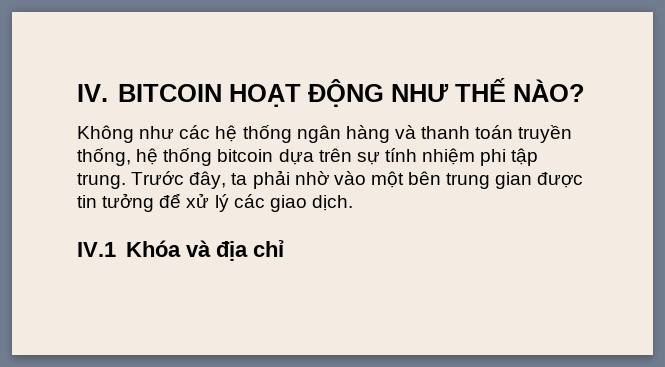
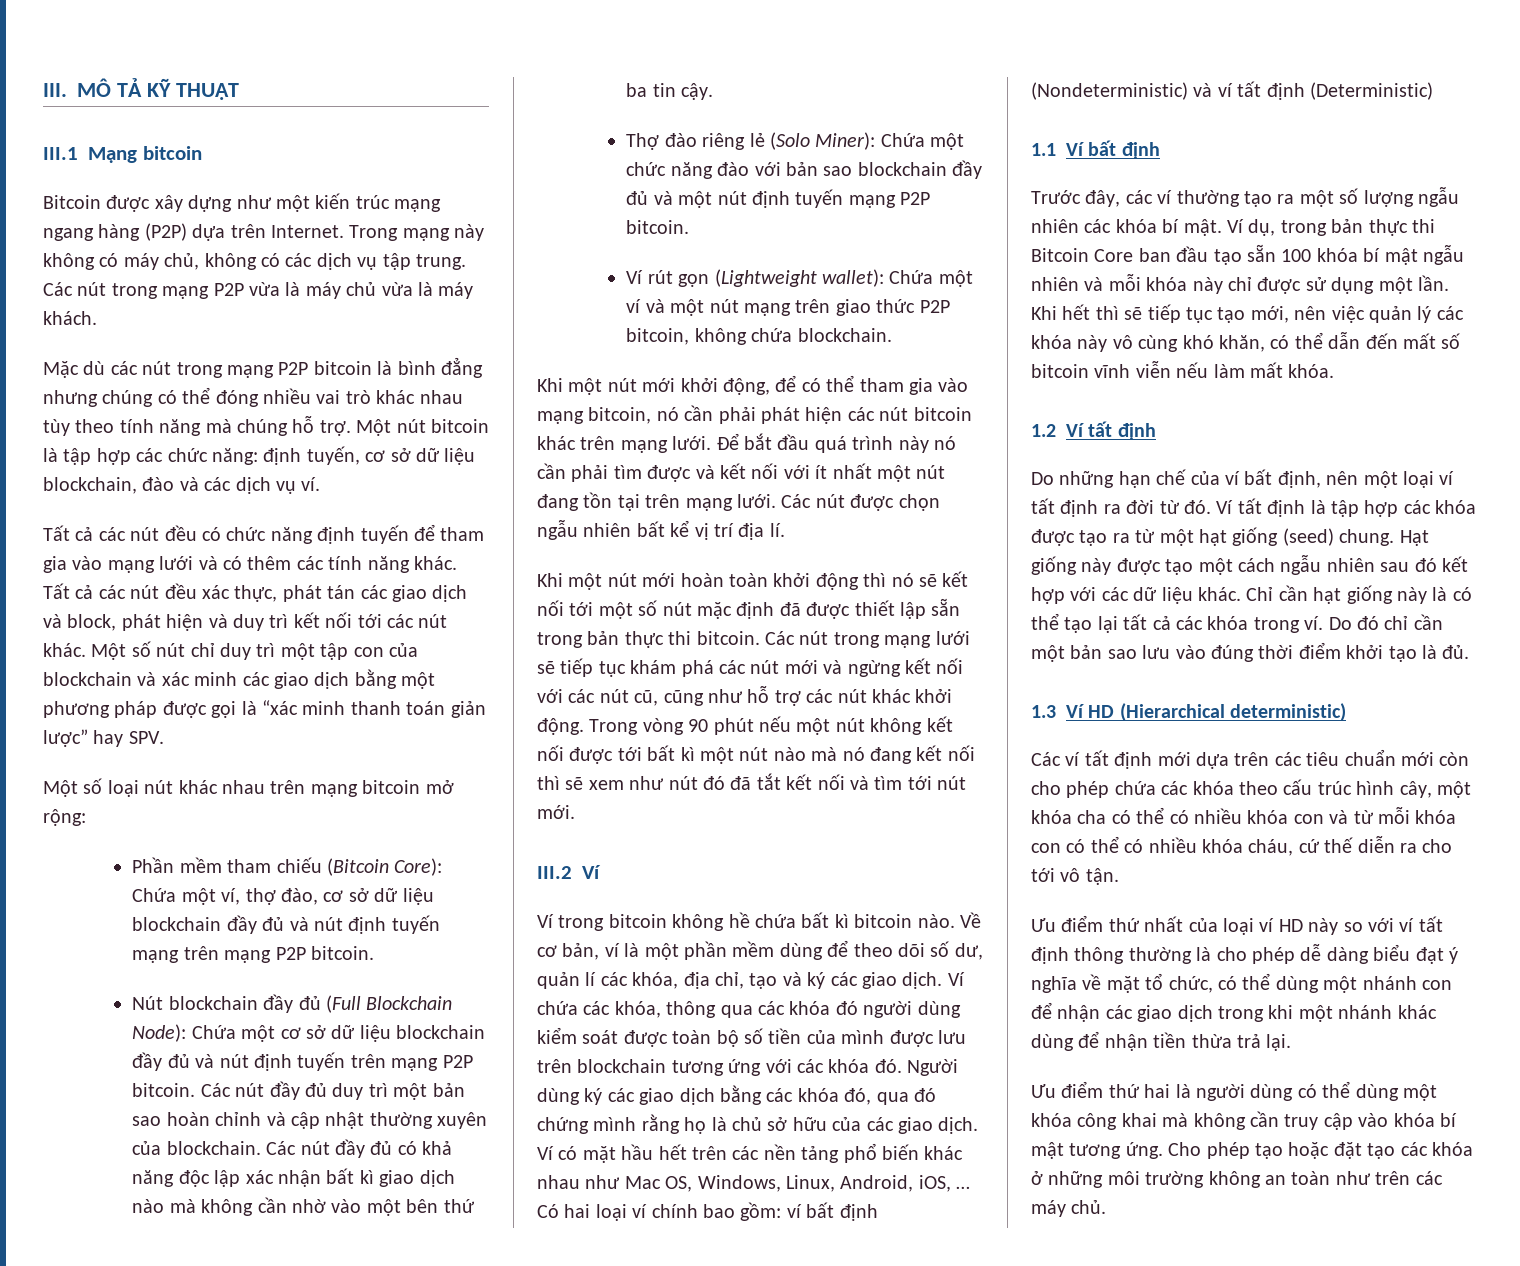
- IV. BITCOIN HOẠT ĐỘNG NHƯ THẾ NÀO?
- Không như các hệ thống ngân hàng và thanh toán truyền thống, hệ thống bitcoin dựa trên sự tính nhiệm phi tập trung. Trước đây, ta phải nhờ vào một bên trung gian được tin tưởng để xử lý các giao dịch.
- IV.1 Khóa và địa chỉ
+ III. MÔ TẢ KỸ THUẬT
+ III.1 Mạng bitcoin
+ Bitcoin được xây dựng như một kiến trúc mạng ngang hàng (P2P) dựa trên Internet. Trong mạng này không có máy chủ, không có các dịch vụ tập trung. Các nút trong mạng P2P vừa là máy chủ vừa là máy khách.
+ Mặc dù các nút trong mạng P2P bitcoin là bình đẳng nhưng chúng có thể đóng nhiều vai trò khác nhau tùy theo tính năng mà chúng hỗ trợ. Một nút bitcoin là tập hợp các chức năng: định tuyến, cơ sở dữ liệu blockchain, đào và các dịch vụ ví.
+ Tất cả các nút đều có chức năng định tuyến để tham gia vào mạng lưới và có thêm các tính năng khác. Tất cả các nút đều xác thực, phát tán các giao dịch và block, phát hiện và duy trì kết nối tới các nút khác. Một số nút chỉ duy trì một tập con của blockchain và xác minh các giao dịch bằng một phương pháp được gọi là “xác minh thanh toán giản lược” hay SPV.
+ Một số loại nút khác nhau trên mạng bitcoin mở rộng:
+ Phần mềm tham chiếu (Bitcoin Core): Chứa một ví, thợ đào, cơ sở dữ liệu blockchain đầy đủ và nút định tuyến mạng trên mạng P2P bitcoin.
+ Nút blockchain đầy đủ (Full Blockchain Node): Chứa một cơ sở dữ liệu blockchain đầy đủ và nút định tuyến trên mạng P2P bitcoin. Các nút đầy đủ duy trì một bản sao hoàn chỉnh và cập nhật thường xuyên của blockchain. Các nút đầy đủ có khả năng độc lập xác nhận bất kì giao dịch nào mà không cần nhờ vào một bên thứ ba tin cậy.
+ Thợ đào riêng lẻ (Solo Miner): Chứa một chức năng đào với bản sao blockchain đầy đủ và một nút định tuyến mạng P2P bitcoin.
+ Ví rút gọn (Lightweight wallet): Chứa một ví và một nút mạng trên giao thức P2P bitcoin, không chứa blockchain.
+ Khi một nút mới khởi động, để có thể tham gia vào mạng bitcoin, nó cần phải phát hiện các nút bitcoin khác trên mạng lưới. Để bắt đầu quá trình này nó cần phải tìm được và kết nối với ít nhất một nút đang tồn tại trên mạng lưới. Các nút được chọn ngẫu nhiên bất kể vị trí địa lí.
+ Khi một nút mới hoàn toàn khởi động thì nó sẽ kết nối tới một số nút mặc định đã được thiết lập sẵn trong bản thực thi bitcoin. Các nút trong mạng lưới sẽ tiếp tục khám phá các nút mới và ngừng kết nối với các nút cũ, cũng như hỗ trợ các nút khác khởi động. Trong vòng 90 phút nếu một nút không kết nối được tới bất kì một nút nào mà nó đang kết nối thì sẽ xem như nút đó đã tắt kết nối và tìm tới nút mới.
+ III.2 Ví
+ Ví trong bitcoin không hề chứa bất kì bitcoin nào. Về cơ bản, ví là một phần mềm dùng để theo dõi số dư, quản lí các khóa, địa chỉ, tạo và ký các giao dịch. Ví chứa các khóa, thông qua các khóa đó người dùng kiểm soát được toàn bộ số tiền của mình được lưu trên blockchain tương ứng với các khóa đó. Người dùng ký các giao dịch bằng các khóa đó, qua đó chứng mình rằng họ là chủ sở hữu của các giao dịch. Ví có mặt hầu hết trên các nền tảng phổ biến khác nhau như Mac OS, Windows, Linux, Android, iOS, … Có hai loại ví chính bao gồm: ví bất định (Nondeterministic) và ví tất định (Deterministic)
+ 1.1 Ví bất định
+ Trước đây, các ví thường tạo ra một số lượng ngẫu nhiên các khóa bí mật. Ví dụ, trong bản thực thi Bitcoin Core ban đầu tạo sẵn 100 khóa bí mật ngẫu nhiên và mỗi khóa này chỉ được sử dụng một lần. Khi hết thì sẽ tiếp tục tạo mới, nên việc quản lý các khóa này vô cùng khó khăn, có thể dẫn đến mất số bitcoin vĩnh viễn nếu làm mất khóa.
+ 1.2 Ví tất định
+ Do những hạn chế của ví bất định, nên một loại ví tất định ra đời từ đó. Ví tất định là tập hợp các khóa được tạo ra từ một hạt giống (seed) chung. Hạt giống này được tạo một cách ngẫu nhiên sau đó kết hợp với các dữ liệu khác. Chỉ cần hạt giống này là có thể tạo lại tất cả các khóa trong ví. Do đó chỉ cần một bản sao lưu vào đúng thời điểm khởi tạo là đủ.
+ 1.3 Ví HD (Hierarchical deterministic)
+ Các ví tất định mới dựa trên các tiêu chuẩn mới còn cho phép chứa các khóa theo cấu trúc hình cây, một khóa cha có thể có nhiều khóa con và từ mỗi khóa con có thể có nhiều khóa cháu, cứ thế diễn ra cho tới vô tận.
+ Ưu điểm thứ nhất của loại ví HD này so với ví tất định thông thường là cho phép dễ dàng biểu đạt ý nghĩa về mặt tổ chức, có thể dùng một nhánh con để nhận các giao dịch trong khi một nhánh khác dùng để nhận tiền thừa trả lại.
+ Ưu điểm thứ hai là người dùng có thể dùng một khóa công khai mà không cần truy cập vào khóa bí mật tương ứng. Cho phép tạo hoặc đặt tạo các khóa ở những môi trường không an toàn như trên các máy chủ.

